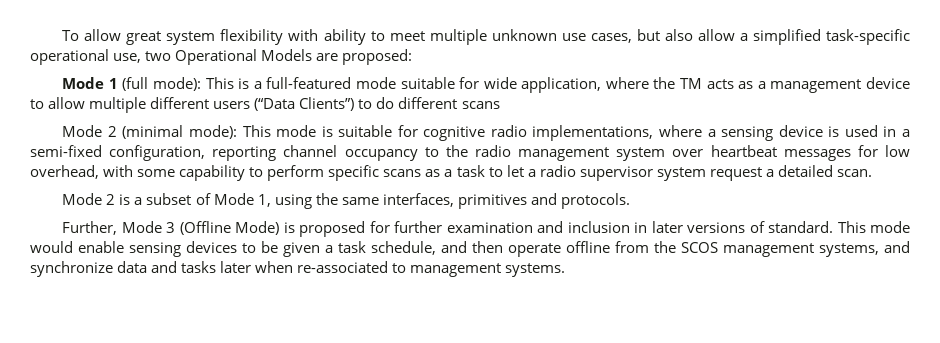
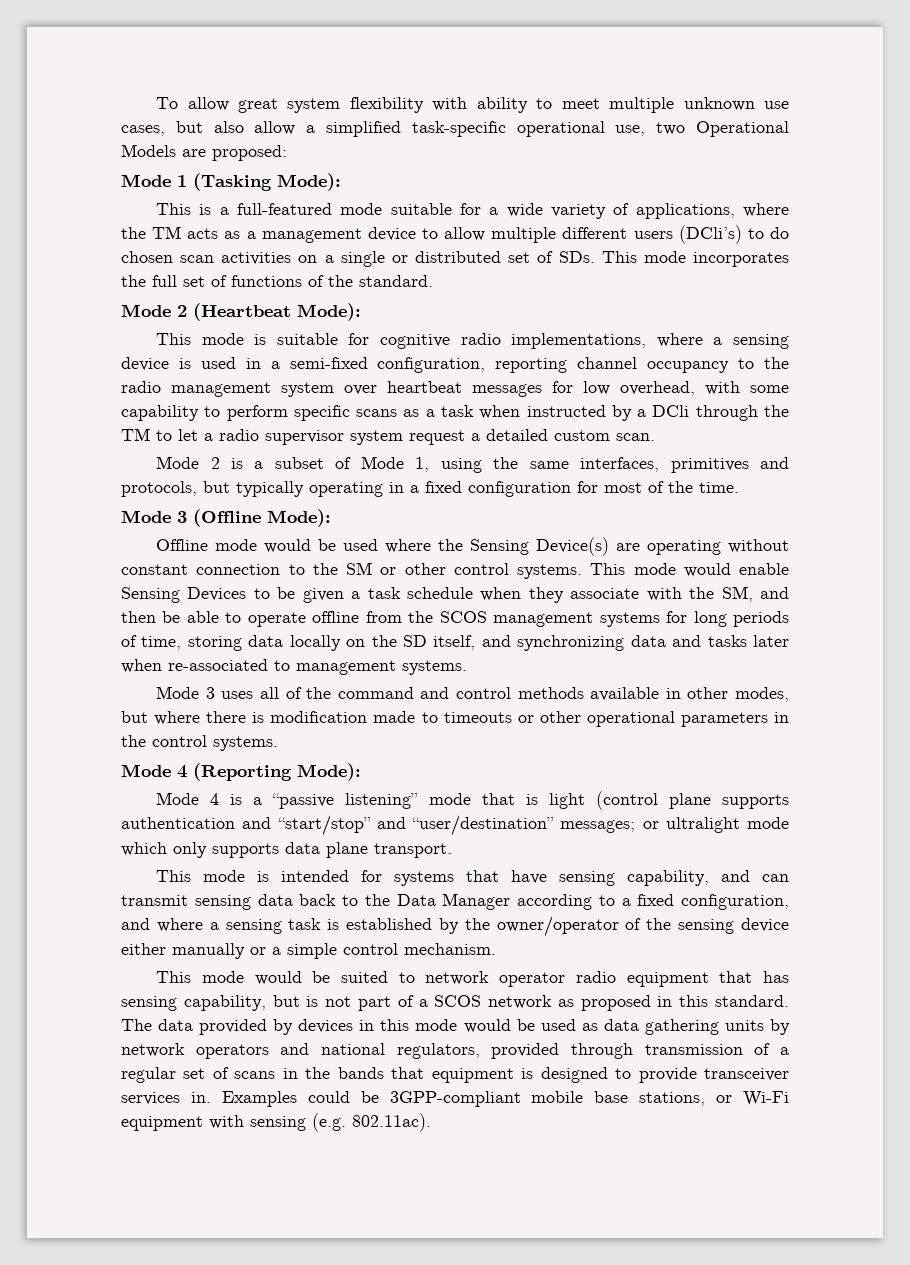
- Mode 1 (full mode): This is a full-featured mode suitable for wide application, where the TM acts as a management device to allow multiple different users (“Data Clients”) to do different scans
- Mode 2 (minimal mode): This mode is suitable for cognitive radio implementations, where a sensing device is used in a semi-fixed configuration, reporting channel occupancy to the radio management system over heartbeat messages for low overhead, with some capability to perform specific scans as a task to let a radio supervisor system request a detailed scan.
+ Mode 1 (Tasking Mode):
+ This is a full-featured mode suitable for a wide variety of applications, where the TM acts as a management device to allow multiple different users (DCli’s) to do chosen scan activities on a single or distributed set of SDs. This mode incorporates the full set of functions of the standard.
+ Mode 2 (Heartbeat Mode):
+ This mode is suitable for cognitive radio implementations, where a sensing device is used in a semi-fixed configuration, reporting channel occupancy to the radio management system over heartbeat messages for low overhead, with some capability to perform specific scans as a task when instructed by a DCli through the TM to let a radio supervisor system request a detailed custom scan.
- Mode 2 is a subset of Mode 1, using the same interfaces, primitives and protocols.
- Further, Mode 3 (Offline Mode) is proposed for further examination and inclusion in later versions of standard.
+ Mode 2 is a subset of Mode 1, using the same interfaces, primitives and protocols, but typically operating in a fixed configuration for most of the time.
+ Mode 3 (Offline Mode):
+ Offline mode would be used where the Sensing Device(s) are operating without constant connection to the SM or other control systems.
- This mode would enable sensing devices to be given a task schedule, and then operate offline from the SCOS management systems, and synchronize data and tasks later when re-associated to management systems.
+ This mode would enable Sensing Devices to be given a task schedule when they associate with the SM, and then be able to operate offline from the SCOS management systems for long periods of time, storing data locally on the SD itself, and synchronizing data and tasks later when re-associated to management systems.
+ Mode 3 uses all of the command and control methods available in other modes, but where there is modification made to timeouts or other operational parameters in the control systems.
+ Mode 4 (Reporting Mode):
+ Mode 4 is a “passive listening” mode that is light (control plane supports authentication and “start/stop” and “user/destination” messages; or ultralight mode which only supports data plane transport.
+ This mode is intended for systems that have sensing capability, and can transmit sensing data back to the Data Manager according to a fixed configuration, and where a sensing task is established by the owner/operator of the sensing device either manually or a simple control mechanism.
+ This mode would be suited to network operator radio equipment that has sensing capability, but is not part of a SCOS network as proposed in this standard. The data provided by devices in this mode would be used as data gathering units by network operators and national regulators, provided through transmission of a regular set of scans in the bands that equipment is designed to provide transceiver services in. Examples could be 3GPP-compliant mobile base stations, or Wi-Fi equipment with sensing (e.g. 802.11ac).

